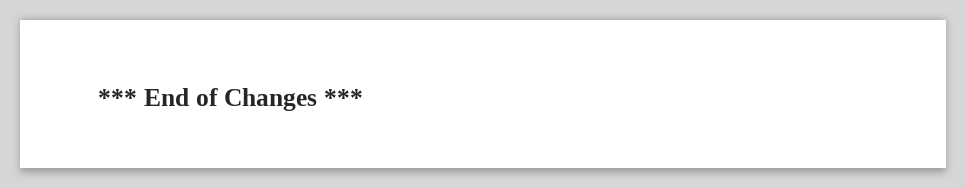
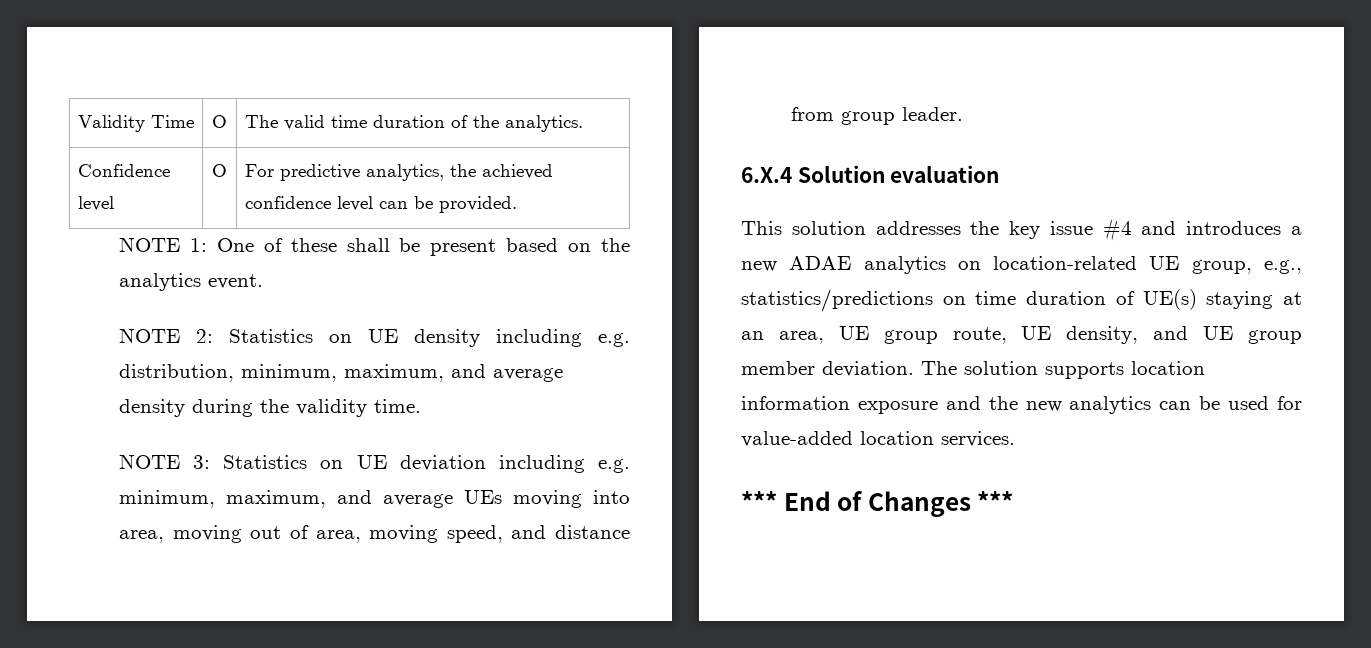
+ Validity Time | O | The valid time duration of the analytics.
+ Confidence level | O | For predictive analytics, the achieved confidence level can be provided.
+ NOTE 1: One of these shall be present based on the analytics event.
+ NOTE 2: Statistics on UE density including e.g. distribution, minimum, maximum, and average density during the validity time.
+ NOTE 3: Statistics on UE deviation including e.g. minimum, maximum, and average UEs moving into area, moving out of area, moving speed, and distance from group leader.
+ 6.X.4 Solution evaluation
+ This solution addresses the key issue #4 and introduces a new ADAE analytics on location-related UE group, e.g., statistics/predictions on time duration of UE(s) staying at an area, UE group route, UE density, and UE group member deviation. The solution supports location information exposure and the new analytics can be used for value-added location services.

